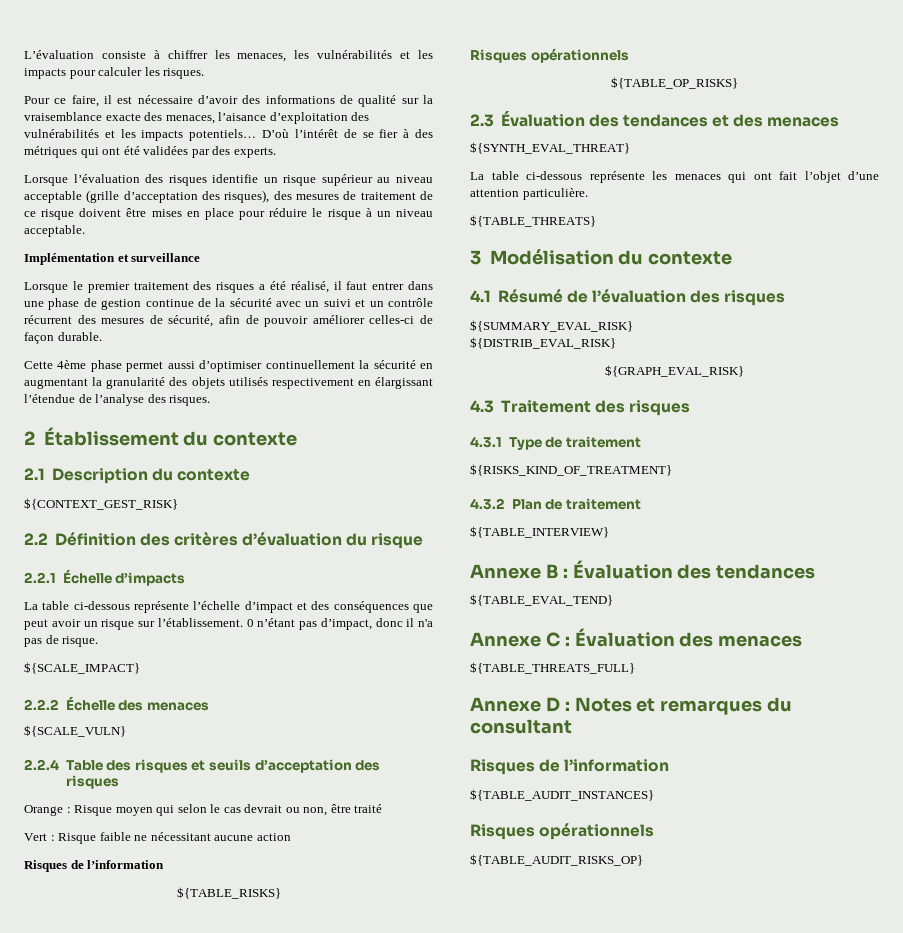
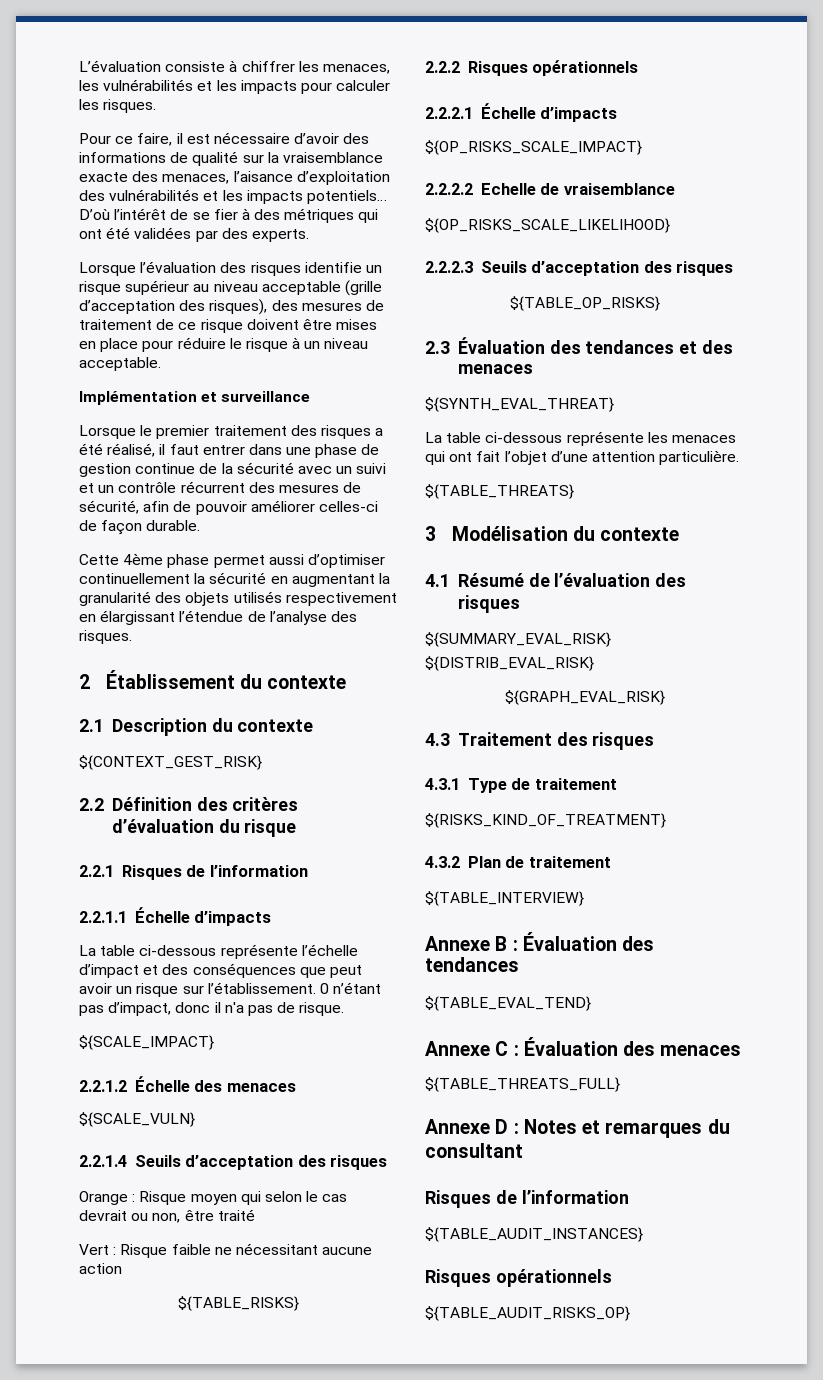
- 2.2.1 Échelle d’impacts
+ 2.2.1 Risques de l’information
+ 2.2.1.1 Échelle d’impacts
- 2.2.2 Échelle des menaces
+ 2.2.1.2 Échelle des menaces
- 2.2.4 Table des risques et seuils d’acceptation des risques
+ 2.2.1.4 Seuils d’acceptation des risques
  Vert : Risque faible ne nécessitant aucune action
- Risques de l’information
  ${TABLE_RISKS}
- Risques opérationnels
+ 2.2.2 Risques opérationnels
+ 2.2.2.1 Échelle d’impacts
+ ${OP_RISKS_SCALE_IMPACT}
+ 2.2.2.2 Echelle de vraisemblance
+ ${OP_RISKS_SCALE_LIKELIHOOD}
+ 2.2.2.3 Seuils d’acceptation des risques

